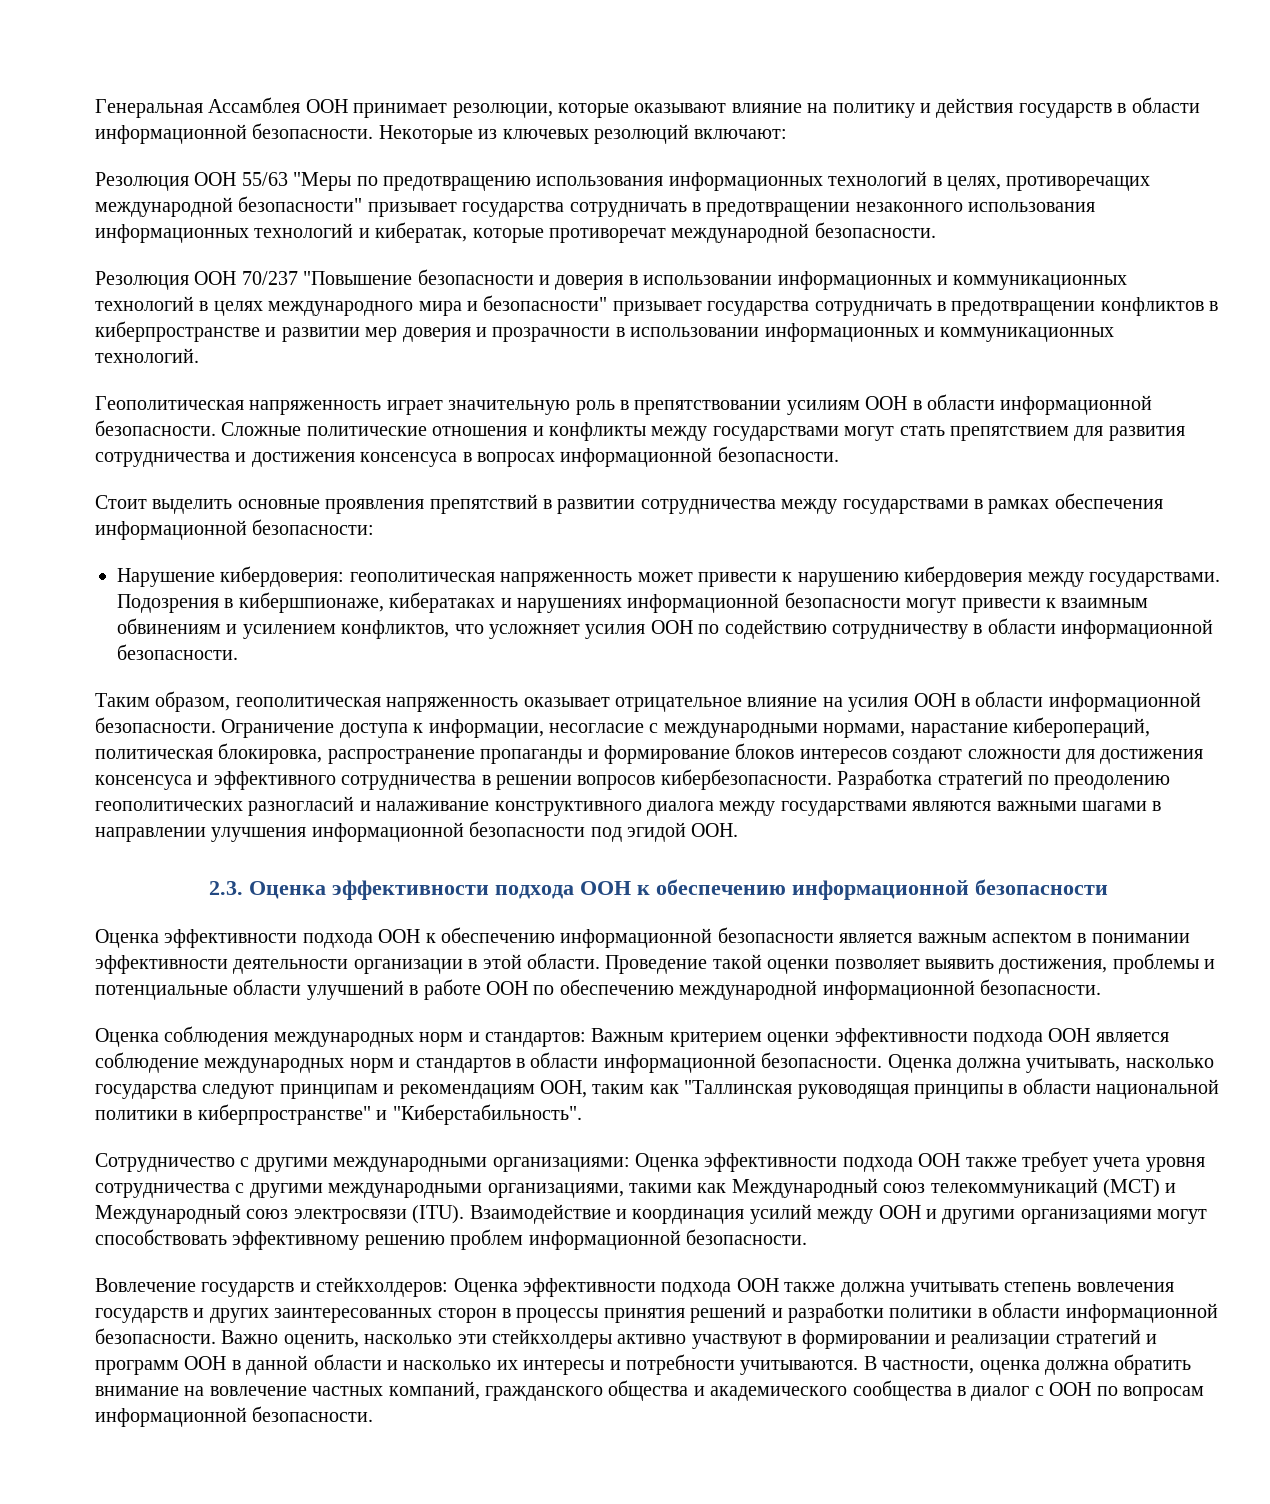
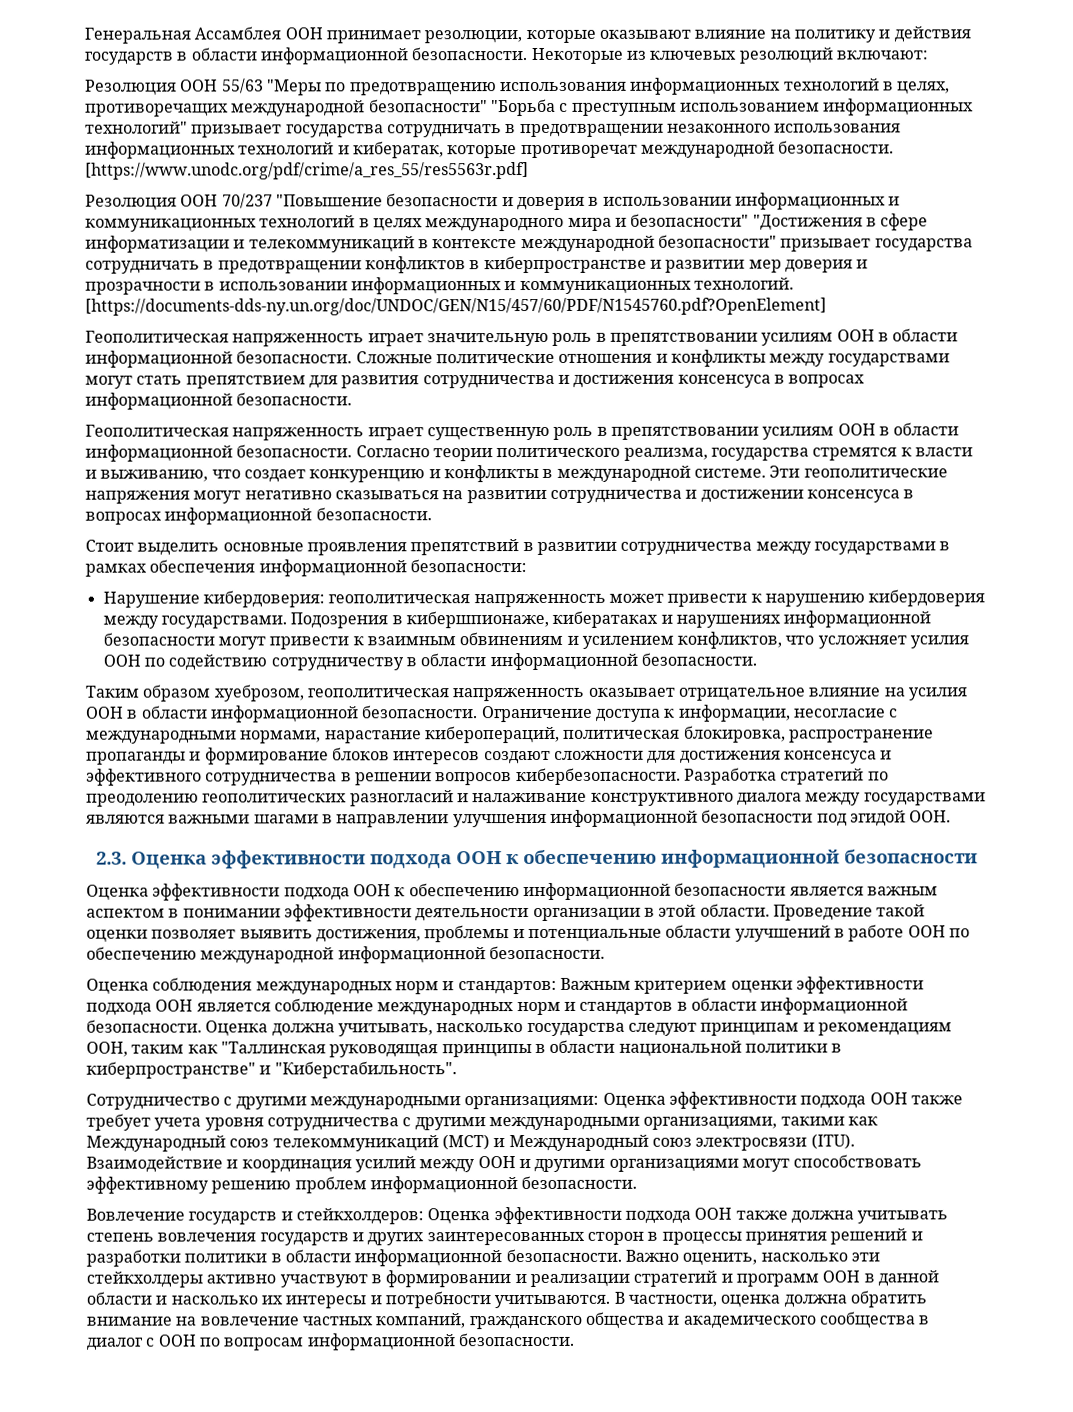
- Резолюция ООН 55/63 "Меры по предотвращению использования информационных технологий в целях, противоречащих международной безопасности" призывает государства сотрудничать в предотвращении незаконного использования информационных технологий и кибератак, которые противоречат международной безопасности.
+ Резолюция ООН 55/63 "Меры по предотвращению использования информационных технологий в целях, противоречащих международной безопасности" "Борьба с преступным использованием информационных технологий" призывает государства сотрудничать в предотвращении незаконного использования информационных технологий и кибератак, которые противоречат международной безопасности. [https://www.unodc.org/pdf/crime/a_res_55/res5563r.pdf]
- Резолюция ООН 70/237 "Повышение безопасности и доверия в использовании информационных и коммуникационных технологий в целях международного мира и безопасности" призывает государства сотрудничать в предотвращении конфликтов в киберпространстве и развитии мер доверия и прозрачности в использовании информационных и коммуникационных технологий.
+ Резолюция ООН 70/237 "Повышение безопасности и доверия в использовании информационных и коммуникационных технологий в целях международного мира и безопасности" "Достижения в сфере информатизации и телекоммуникаций в контексте международной безопасности" призывает государства сотрудничать в предотвращении конфликтов в киберпространстве и развитии мер доверия и прозрачности в использовании информационных и коммуникационных технологий. [https://documents-dds-ny.un.org/doc/UNDOC/GEN/N15/457/60/PDF/N1545760.pdf?OpenElement]
+ Геополитическая напряженность играет существенную роль в препятствовании усилиям ООН в области информационной безопасности. Согласно теории политического реализма, государства стремятся к власти и выживанию, что создает конкуренцию и конфликты в международной системе. Эти геополитические напряжения могут негативно сказываться на развитии сотрудничества и достижении консенсуса в вопросах информационной безопасности.
- Таким образом, геополитическая напряженность оказывает отрицательное влияние на усилия ООН в области информационной безопасности.
+ Таким образом хуеброзом, геополитическая напряженность оказывает отрицательное влияние на усилия ООН в области информационной безопасности.

